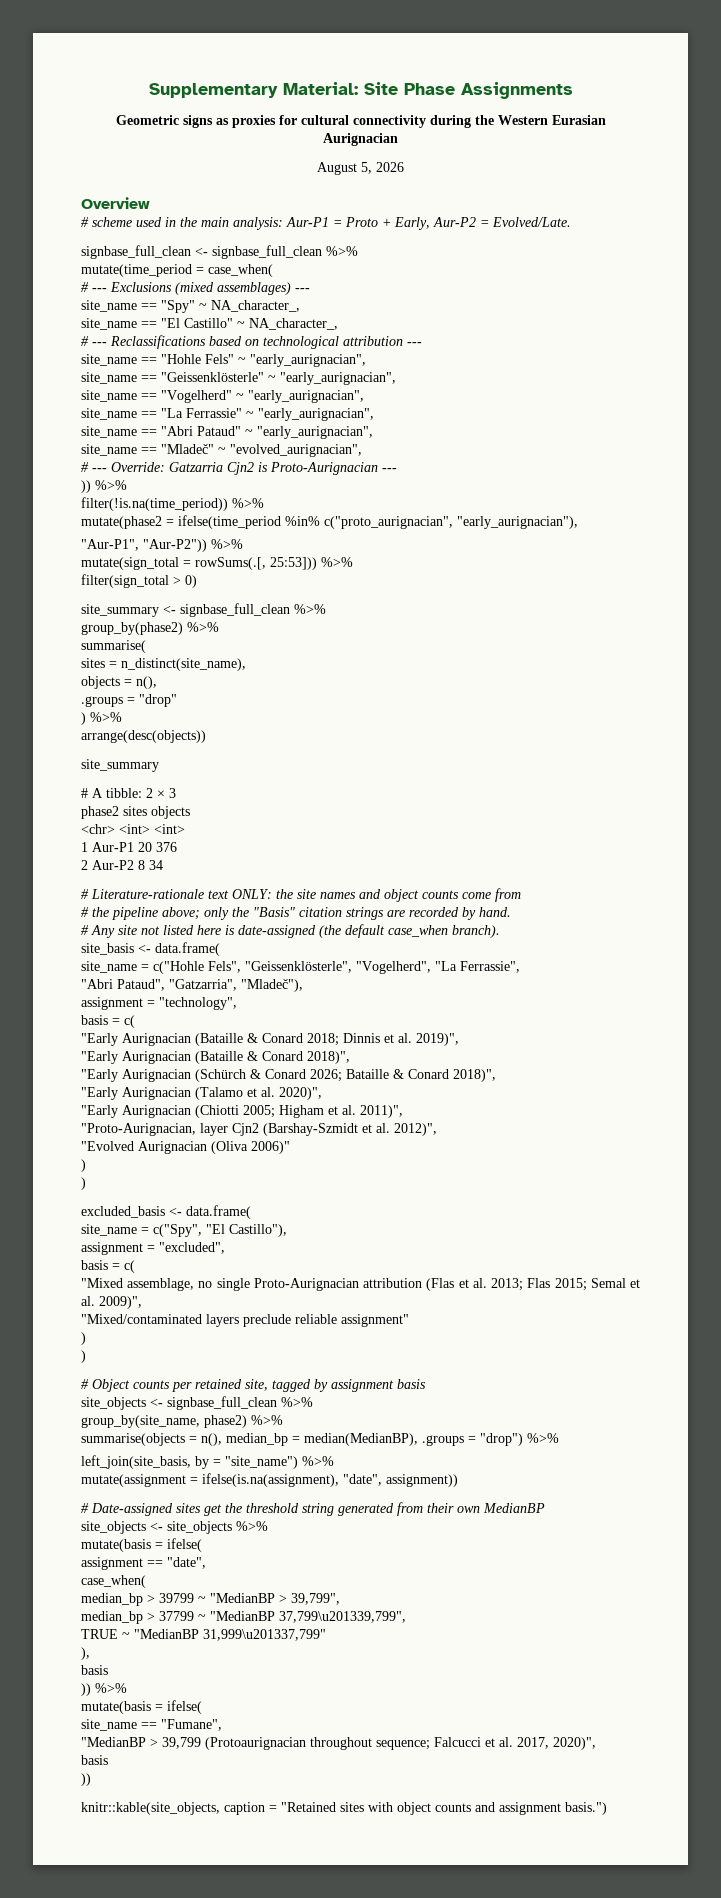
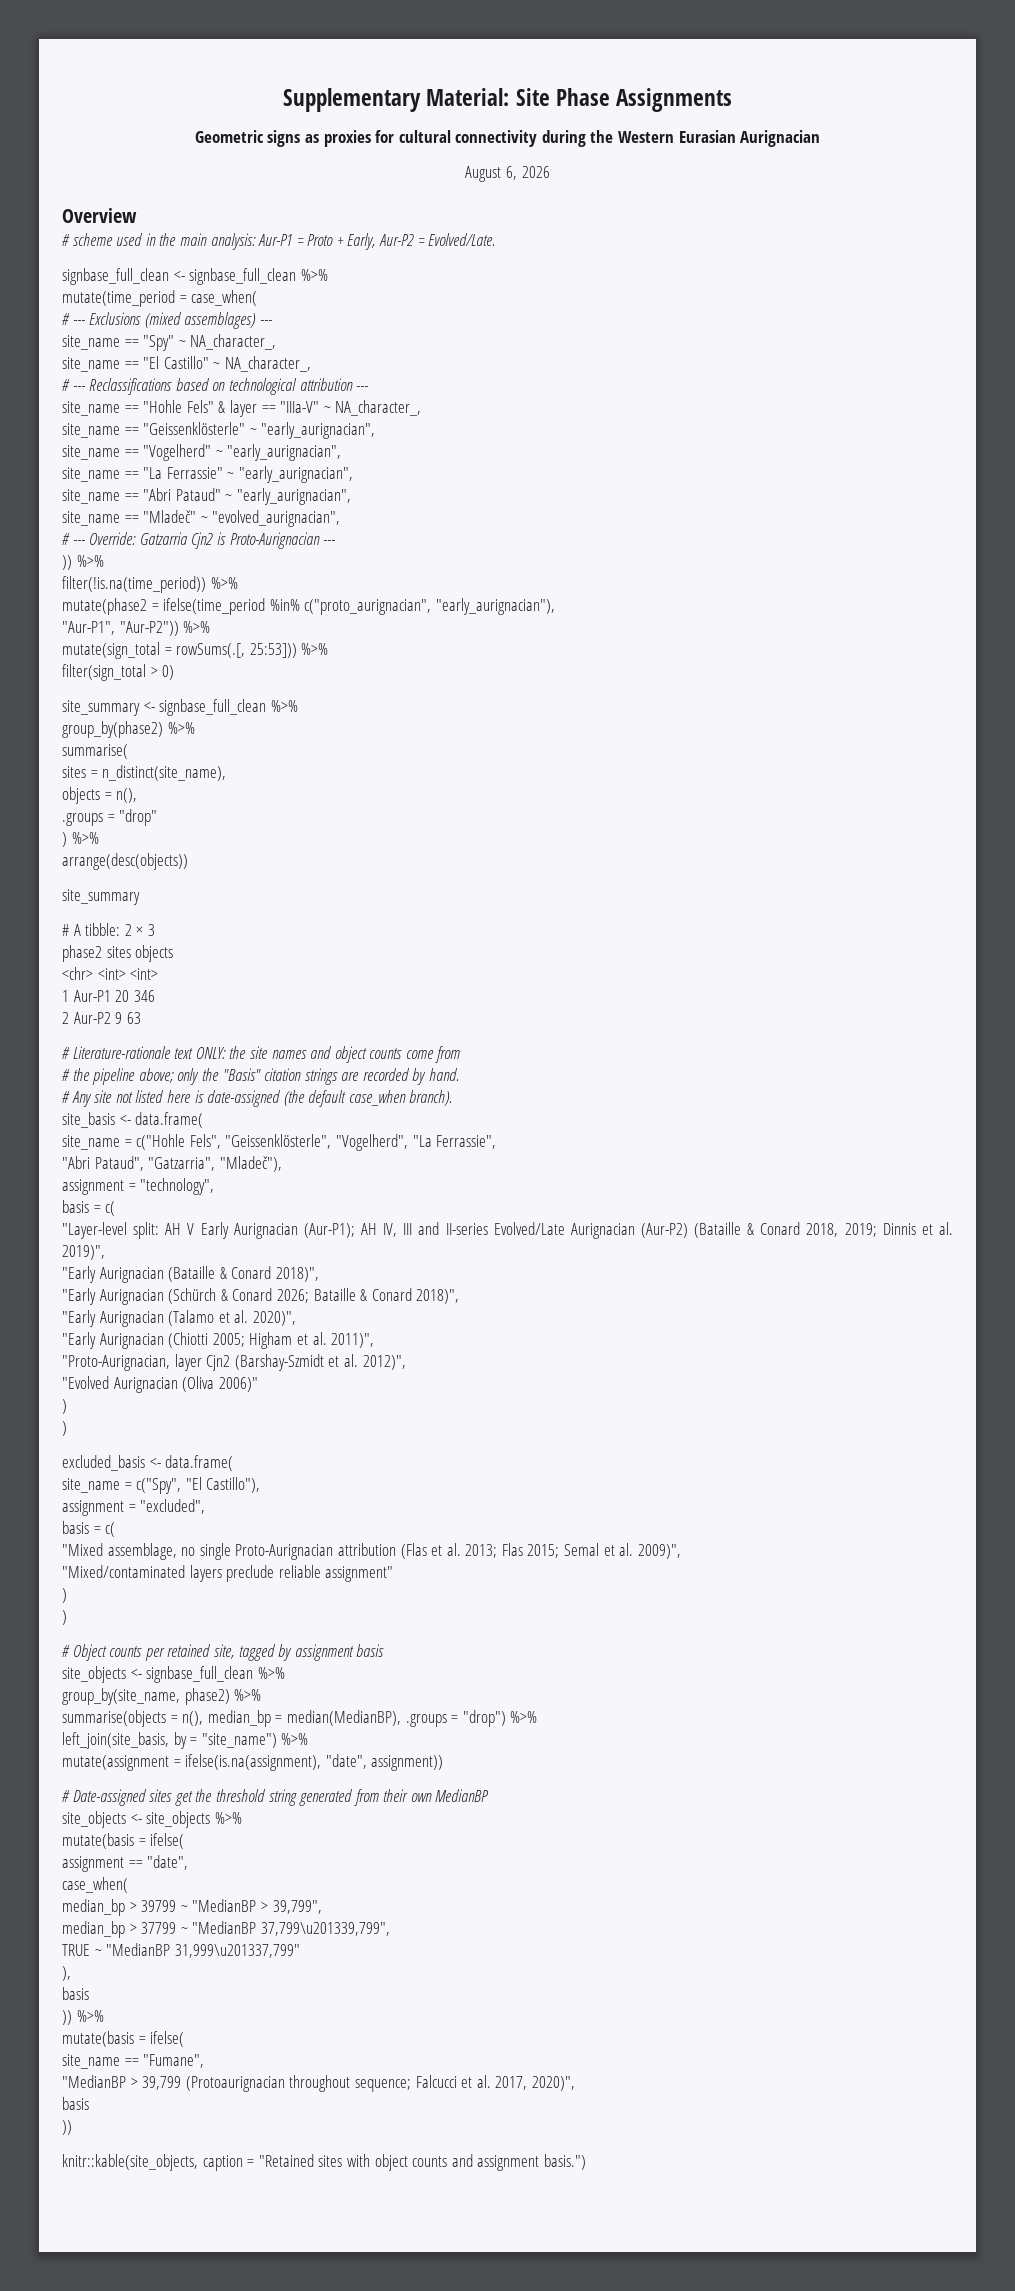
- August 5, 2026
+ August 6, 2026
- site_name == "Hohle Fels" ~ "early_aurignacian",
+ site_name == "Hohle Fels" & layer == "IIIa-V" ~ NA_character_,
- 1 Aur-P1 20 376
+ 1 Aur-P1 20 346
- 2 Aur-P2 8 34
+ 2 Aur-P2 9 63
- "Early Aurignacian (Bataille & Conard 2018; Dinnis et al. 2019)",
+ "Layer-level split: AH V Early Aurignacian (Aur-P1); AH IV, III and II-series Evolved/Late Aurignacian (Aur-P2) (Bataille & Conard 2018, 2019; Dinnis et al. 2019)",

